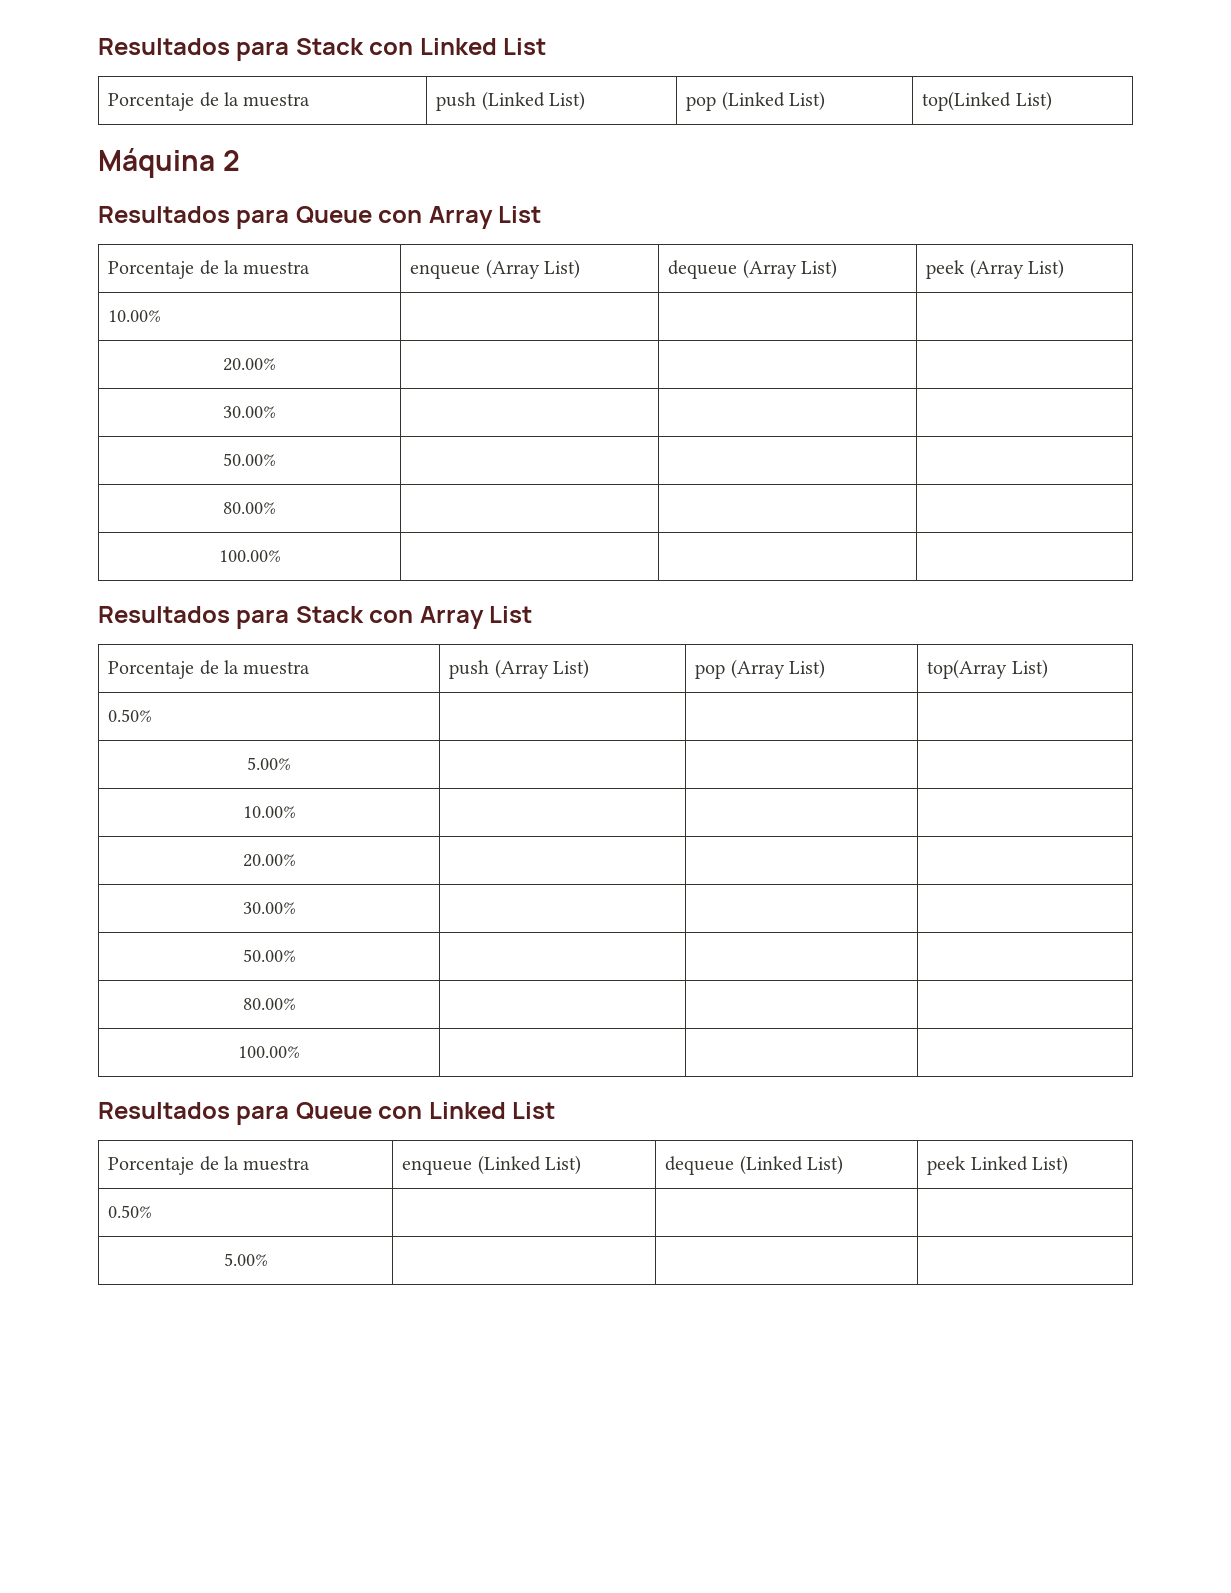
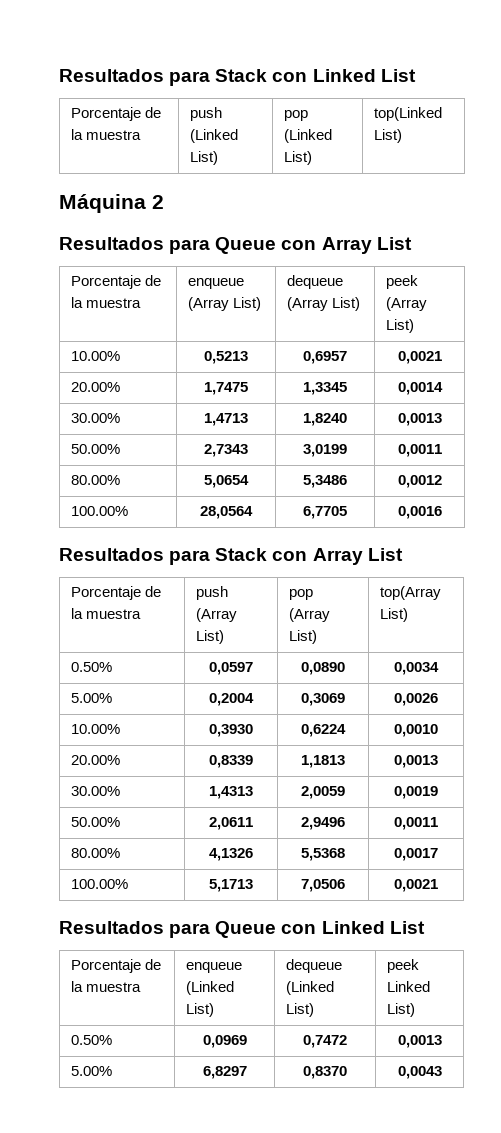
  Porcentaje de la muestra | enqueue (Array List) | dequeue (Array List) | peek (Array List)
- 10.00% | | |
- 20.00% | | |
- 30.00% | | |
- 50.00% | | |
- 80.00% | | |
- 100.00% | | |
+ 10.00% | 0,5213 | 0,6957 | 0,0021
+ 20.00% | 1,7475 | 1,3345 | 0,0014
+ 30.00% | 1,4713 | 1,8240 | 0,0013
+ 50.00% | 2,7343 | 3,0199 | 0,0011
+ 80.00% | 5,0654 | 5,3486 | 0,0012
+ 100.00% | 28,0564 | 6,7705 | 0,0016
  Porcentaje de la muestra | push (Array List) | pop (Array List) | top(Array List)
- 0.50% | | |
- 5.00% | | |
- 10.00% | | |
- 20.00% | | |
- 30.00% | | |
- 50.00% | | |
- 80.00% | | |
- 100.00% | | |
+ 0.50% | 0,0597 | 0,0890 | 0,0034
+ 5.00% | 0,2004 | 0,3069 | 0,0026
+ 10.00% | 0,3930 | 0,6224 | 0,0010
+ 20.00% | 0,8339 | 1,1813 | 0,0013
+ 30.00% | 1,4313 | 2,0059 | 0,0019
+ 50.00% | 2,0611 | 2,9496 | 0,0011
+ 80.00% | 4,1326 | 5,5368 | 0,0017
+ 100.00% | 5,1713 | 7,0506 | 0,0021
  Porcentaje de la muestra | enqueue (Linked List) | dequeue (Linked List) | peek Linked List)
- 0.50% | | |
- 5.00% | | |
+ 0.50% | 0,0969 | 0,7472 | 0,0013
+ 5.00% | 6,8297 | 0,8370 | 0,0043

